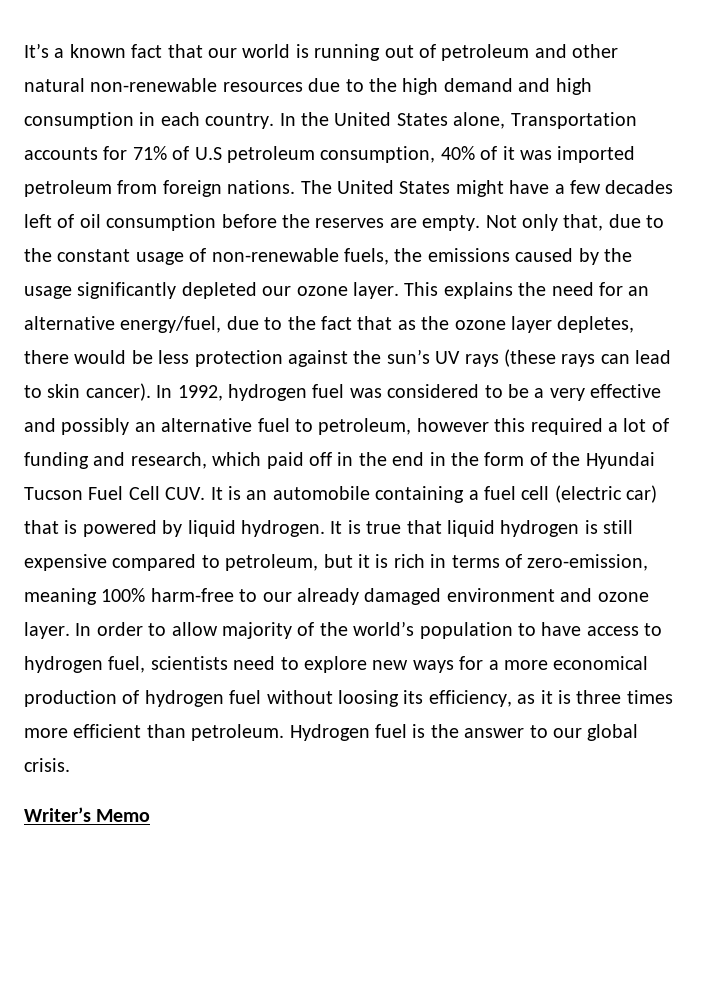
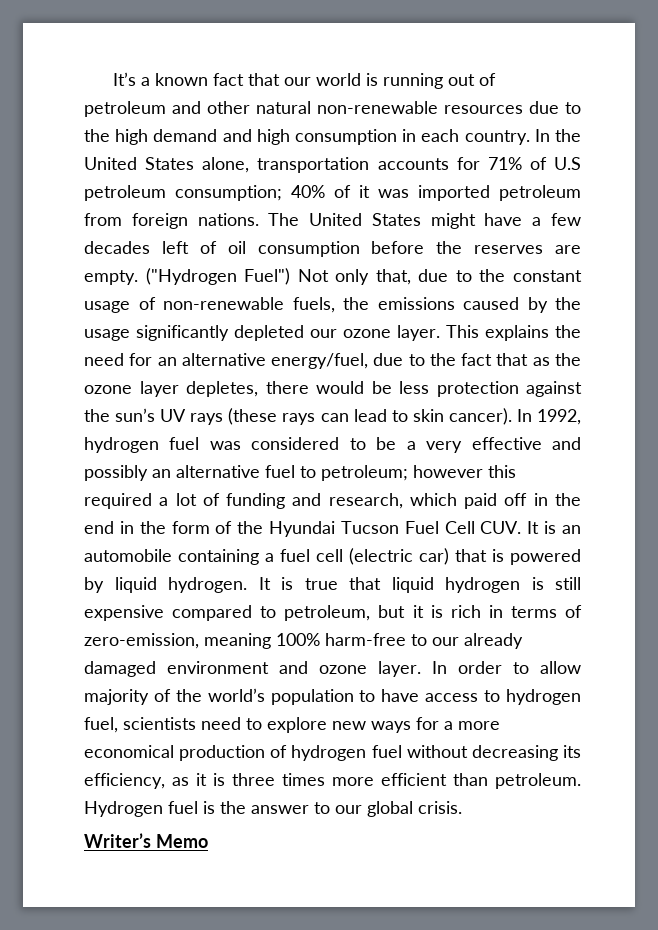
- In the United States alone, Transportation accounts for 71% of U.S petroleum consumption, 40% of it was imported petroleum from foreign nations.
+ In the United States alone, transportation accounts for 71% of U.S petroleum consumption; 40% of it was imported petroleum from foreign nations.
- Not only that, due to the constant usage of non-renewable fuels, the emissions caused by the usage significantly depleted our ozone layer.
+ ("Hydrogen Fuel") Not only that, due to the constant usage of non-renewable fuels, the emissions caused by the usage significantly depleted our ozone layer.
- In 1992, hydrogen fuel was considered to be a very effective and possibly an alternative fuel to petroleum, however this required a lot of funding and research, which paid off in the end in the form of the Hyundai Tucson Fuel Cell CUV. It is an automobile containing a fuel cell (electric car) that is powered by liquid hydrogen.
+ In 1992, hydrogen fuel was considered to be a very effective and possibly an alternative fuel to petroleum; however this required a lot of funding and research, which paid off in the end in the form of the Hyundai Tucson Fuel Cell CUV. It is an automobile containing a fuel cell (electric car) that is powered by liquid hydrogen.
- In order to allow majority of the world’s population to have access to hydrogen fuel, scientists need to explore new ways for a more economical production of hydrogen fuel without loosing its efficiency, as it is three times more efficient than petroleum.
+ In order to allow majority of the world’s population to have access to hydrogen fuel, scientists need to explore new ways for a more economical production of hydrogen fuel without decreasing its efficiency, as it is three times more efficient than petroleum.

